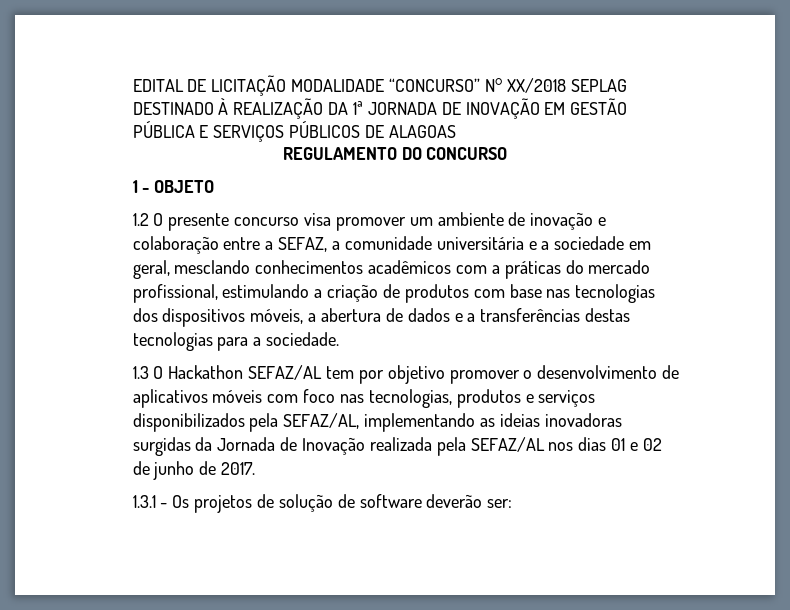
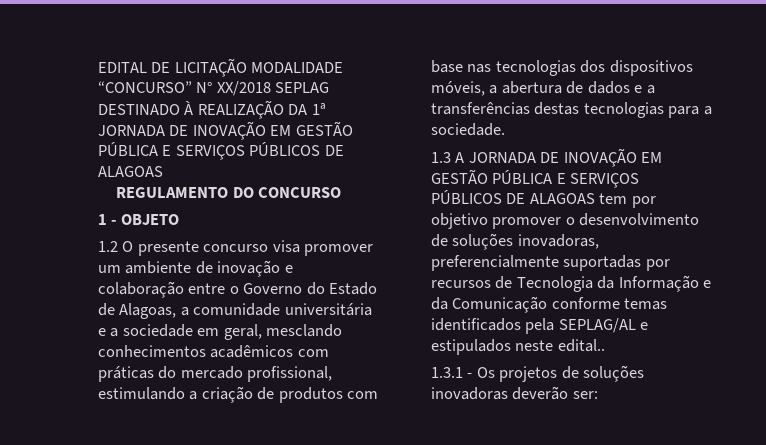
- 1.2 O presente concurso visa promover um ambiente de inovação e colaboração entre a SEFAZ, a comunidade universitária e a sociedade em geral, mesclando conhecimentos acadêmicos com a práticas do mercado profissional, estimulando a criação de produtos com base nas tecnologias dos dispositivos móveis, a abertura de dados e a transferências destas tecnologias para a sociedade.
+ 1.2 O presente concurso visa promover um ambiente de inovação e colaboração entre o Governo do Estado de Alagoas, a comunidade universitária e a sociedade em geral, mesclando conhecimentos acadêmicos com práticas do mercado profissional, estimulando a criação de produtos com base nas tecnologias dos dispositivos móveis, a abertura de dados e a transferências destas tecnologias para a sociedade.
- 1.3 O Hackathon SEFAZ/AL tem por objetivo promover o desenvolvimento de aplicativos móveis com foco nas tecnologias, produtos e serviços disponibilizados pela SEFAZ/AL, implementando as ideias inovadoras surgidas da Jornada de Inovação realizada pela SEFAZ/AL nos dias 01 e 02 de junho de 2017.
+ 1.3 A JORNADA DE INOVAÇÃO EM GESTÃO PÚBLICA E SERVIÇOS PÚBLICOS DE ALAGOAS tem por objetivo promover o desenvolvimento de soluções inovadoras, preferencialmente suportadas por recursos de Tecnologia da Informação e da Comunicação conforme temas identificados pela SEPLAG/AL e estipulados neste edital..
- 1.3.1 - Os projetos de solução de software deverão ser:
+ 1.3.1 - Os projetos de soluções inovadoras deverão ser:

